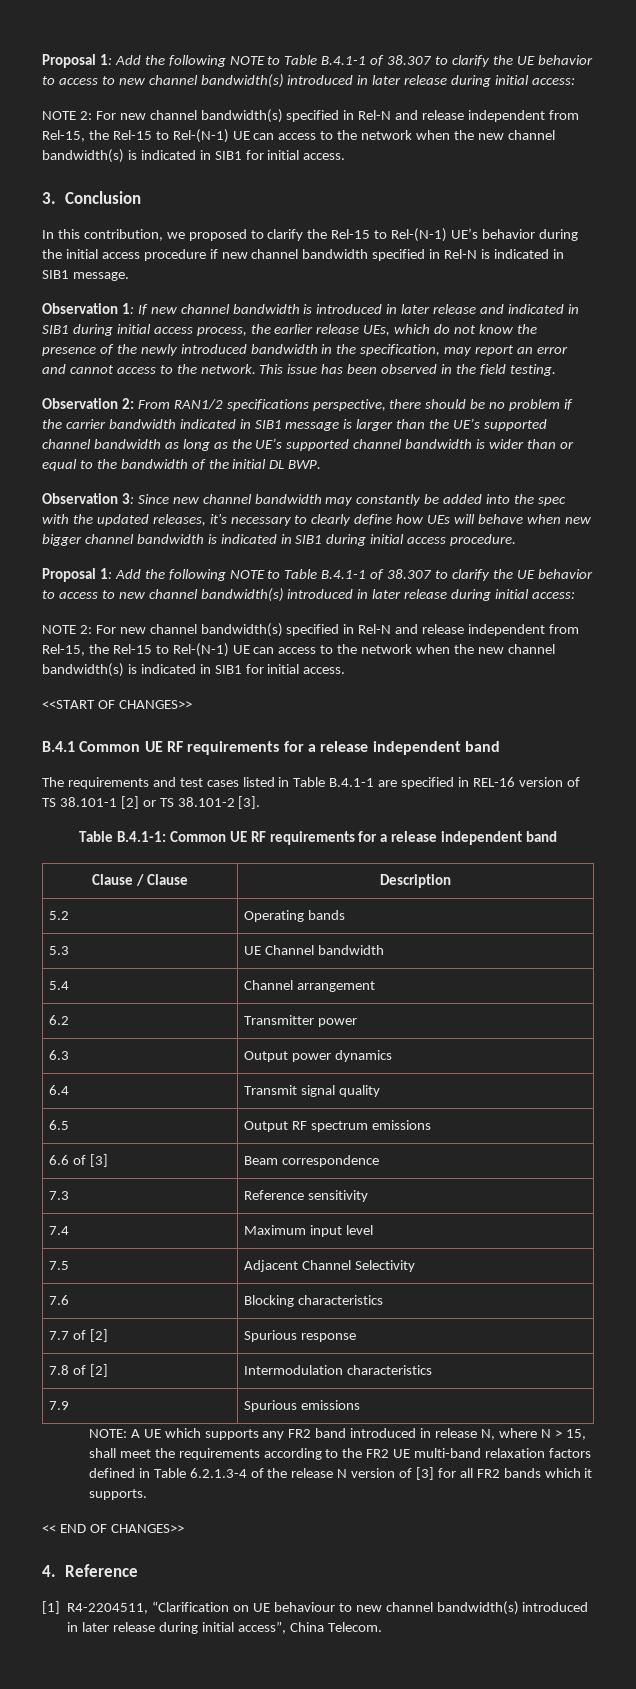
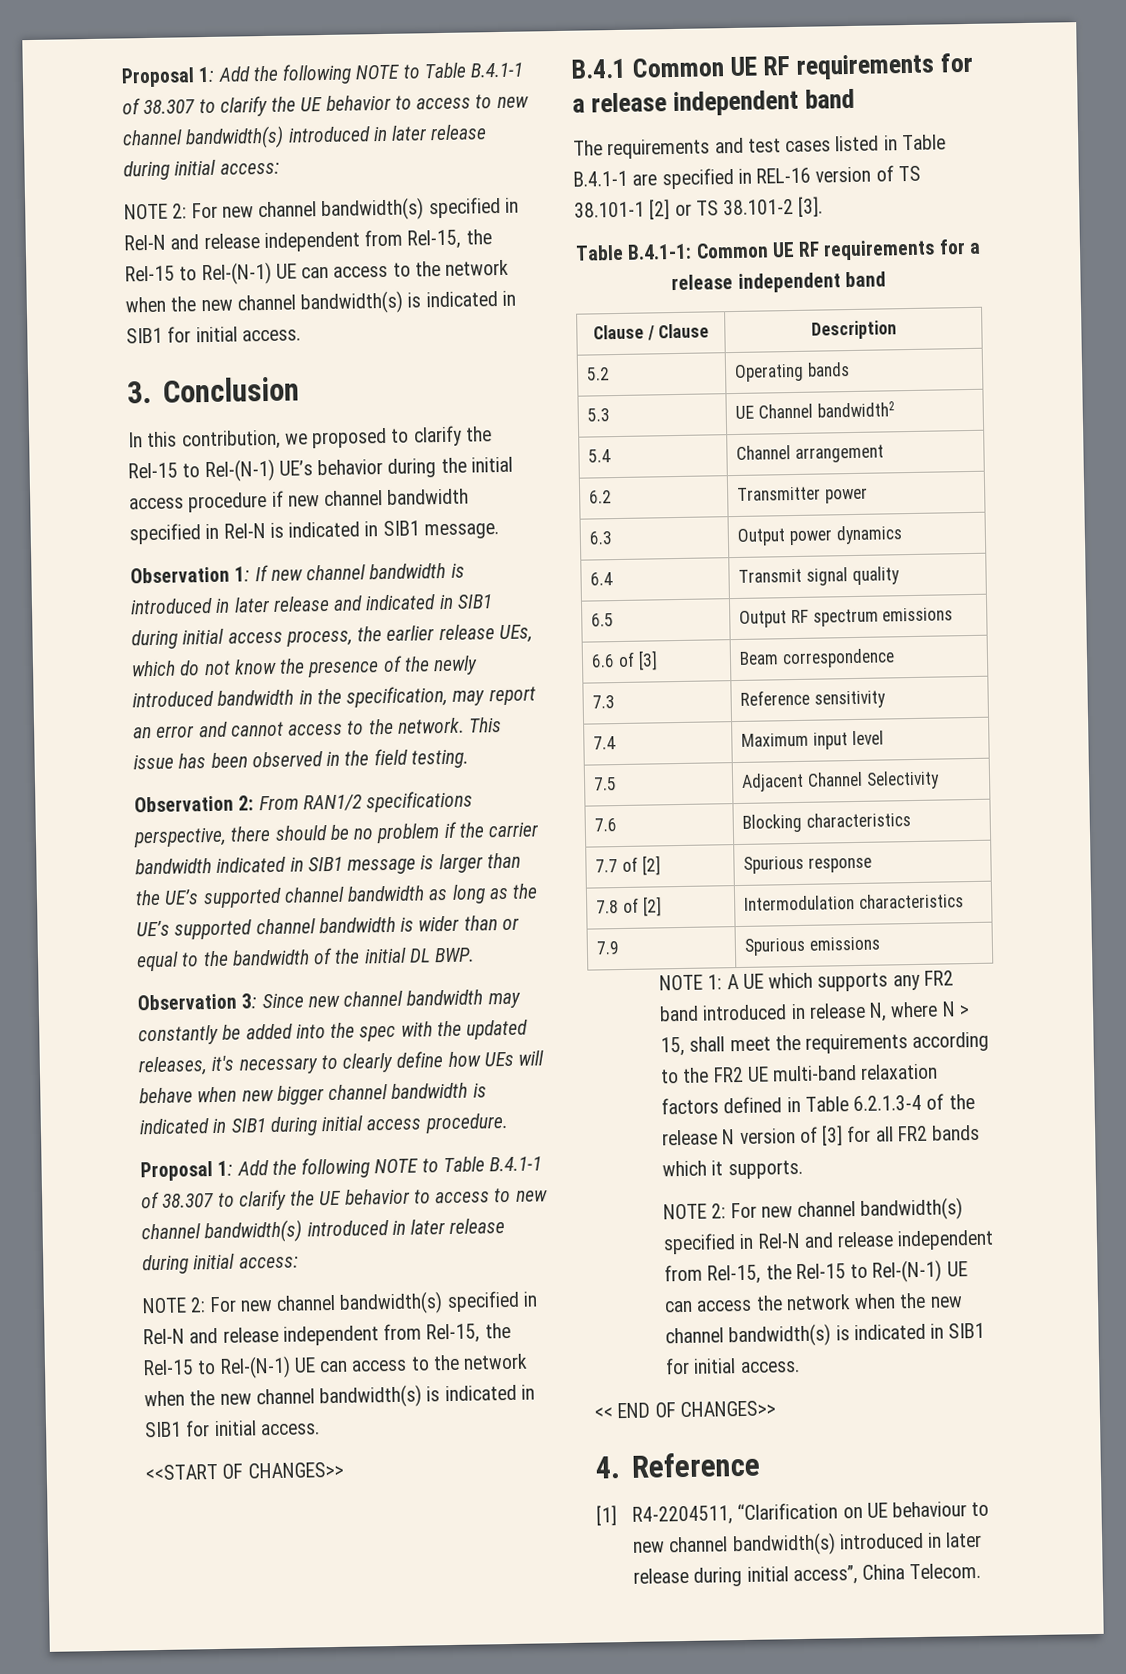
- 5.3 | UE Channel bandwidth
+ 5.3 | UE Channel bandwidth2
- NOTE: A UE which supports any FR2 band introduced in release N, where N > 15, shall meet the requirements according to the FR2 UE multi-band relaxation factors defined in Table 6.2.1.3-4 of the release N version of [3] for all FR2 bands which it supports.
+ NOTE 1: A UE which supports any FR2 band introduced in release N, where N > 15, shall meet the requirements according to the FR2 UE multi-band relaxation factors defined in Table 6.2.1.3-4 of the release N version of [3] for all FR2 bands which it supports.
+ NOTE 2: For new channel bandwidth(s) specified in Rel-N and release independent from Rel-15, the Rel-15 to Rel-(N-1) UE can access the network when the new channel bandwidth(s) is indicated in SIB1 for initial access.

